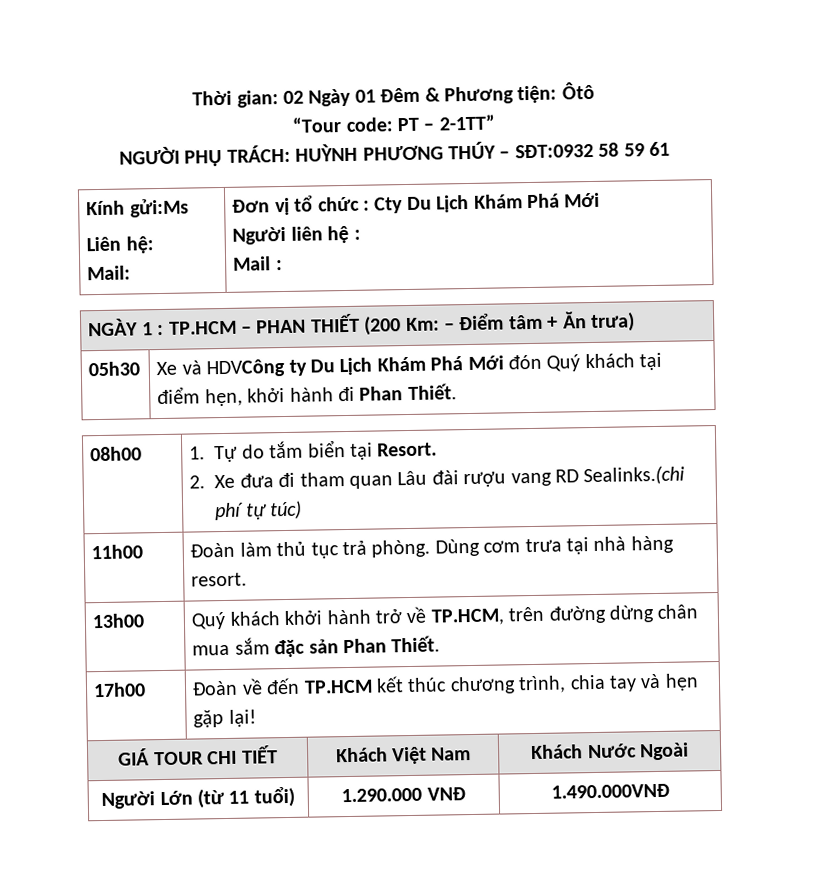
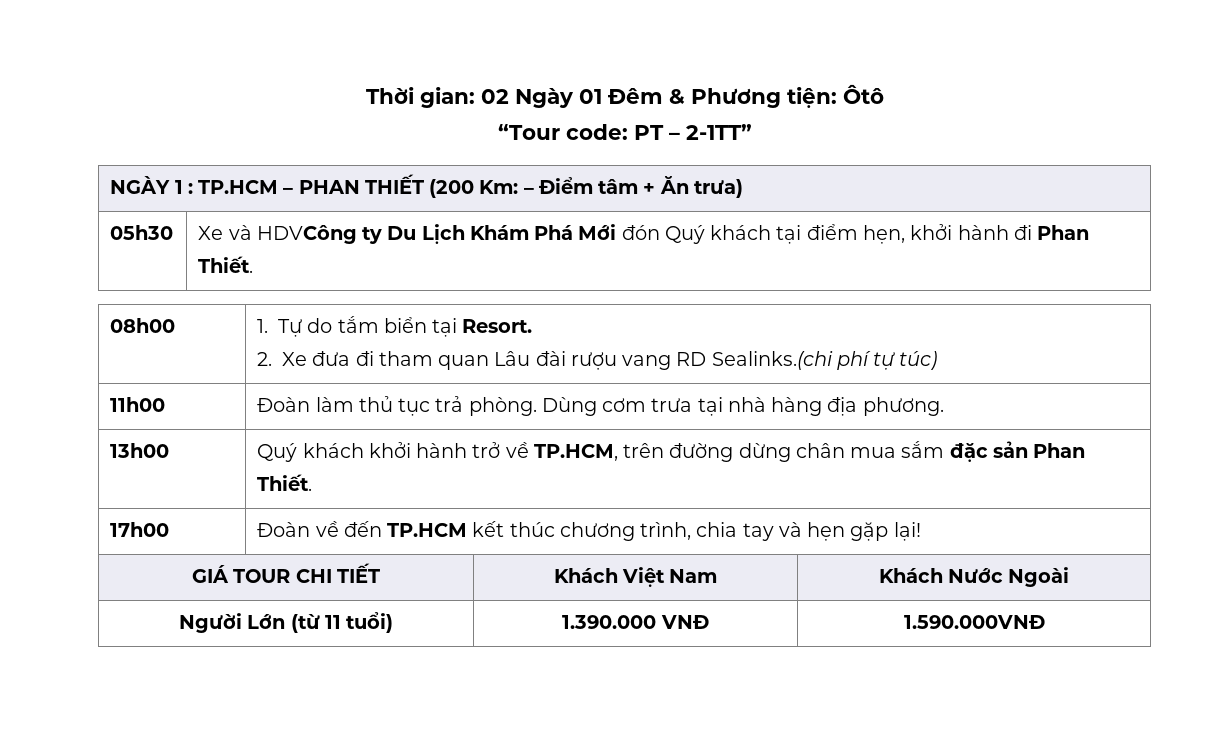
- NGƯỜI PHỤ TRÁCH: HUỲNH PHƯƠNG THÚY – SĐT:0932 58 59 61
- Kính gửi:Ms
- Liên hệ:
- Mail: | Đơn vị tổ chức : Cty Du Lịch Khám Phá Mới
- Người liên hệ :
- Mail :
- 11h00 | Đoàn làm thủ tục trả phòng. Dùng cơm trưa tại nhà hàng resort.
+ 11h00 | Đoàn làm thủ tục trả phòng. Dùng cơm trưa tại nhà hàng địa phương.
- Người Lớn (từ 11 tuổi) | 1.290.000 VNĐ | 1.490.000VNĐ
+ Người Lớn (từ 11 tuổi) | 1.390.000 VNĐ | 1.590.000VNĐ

